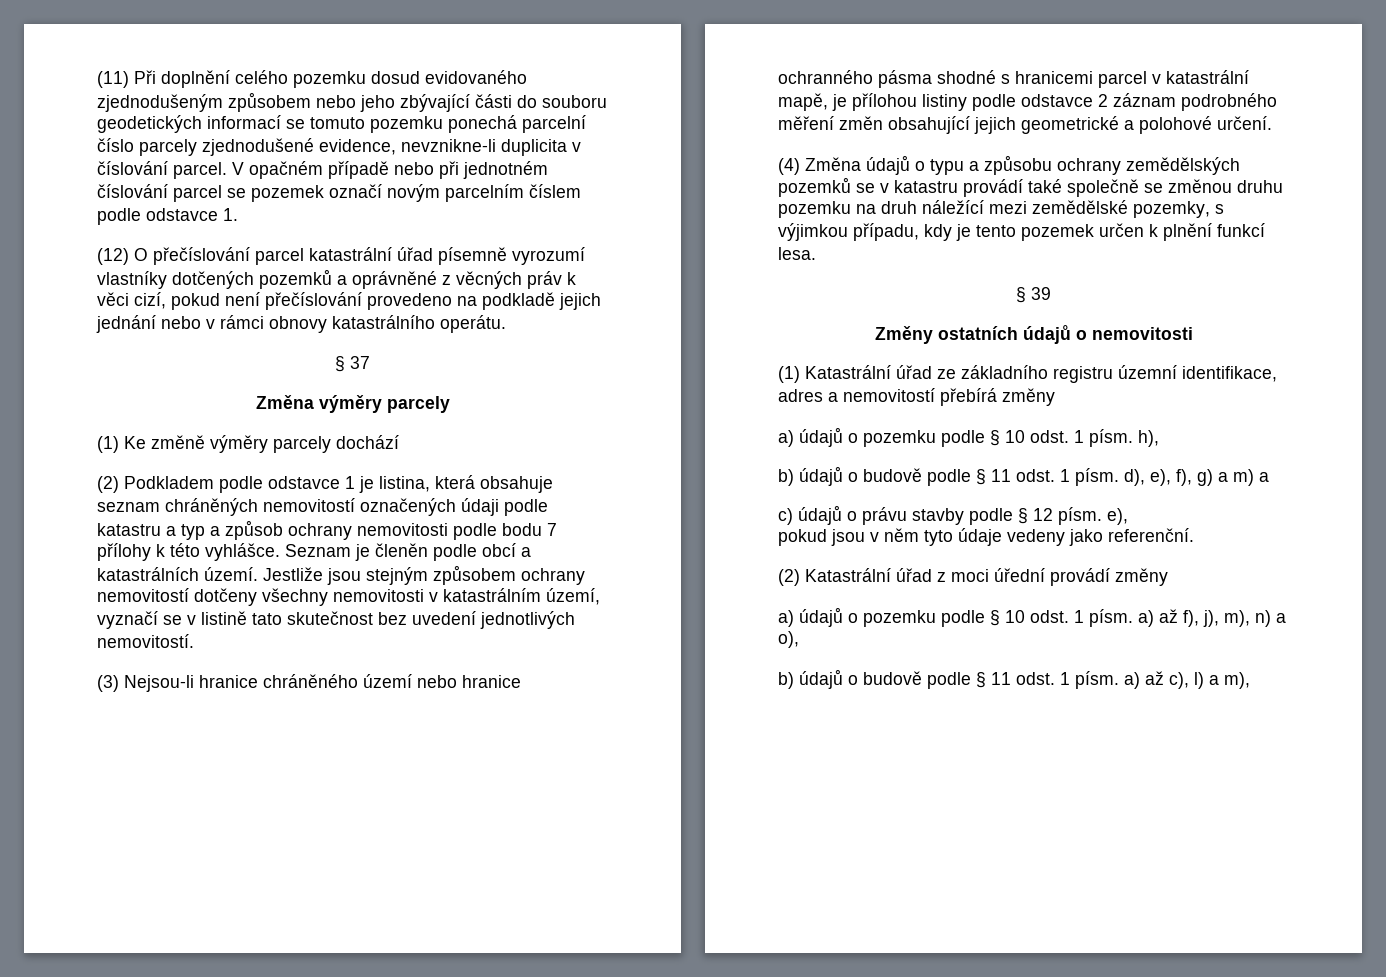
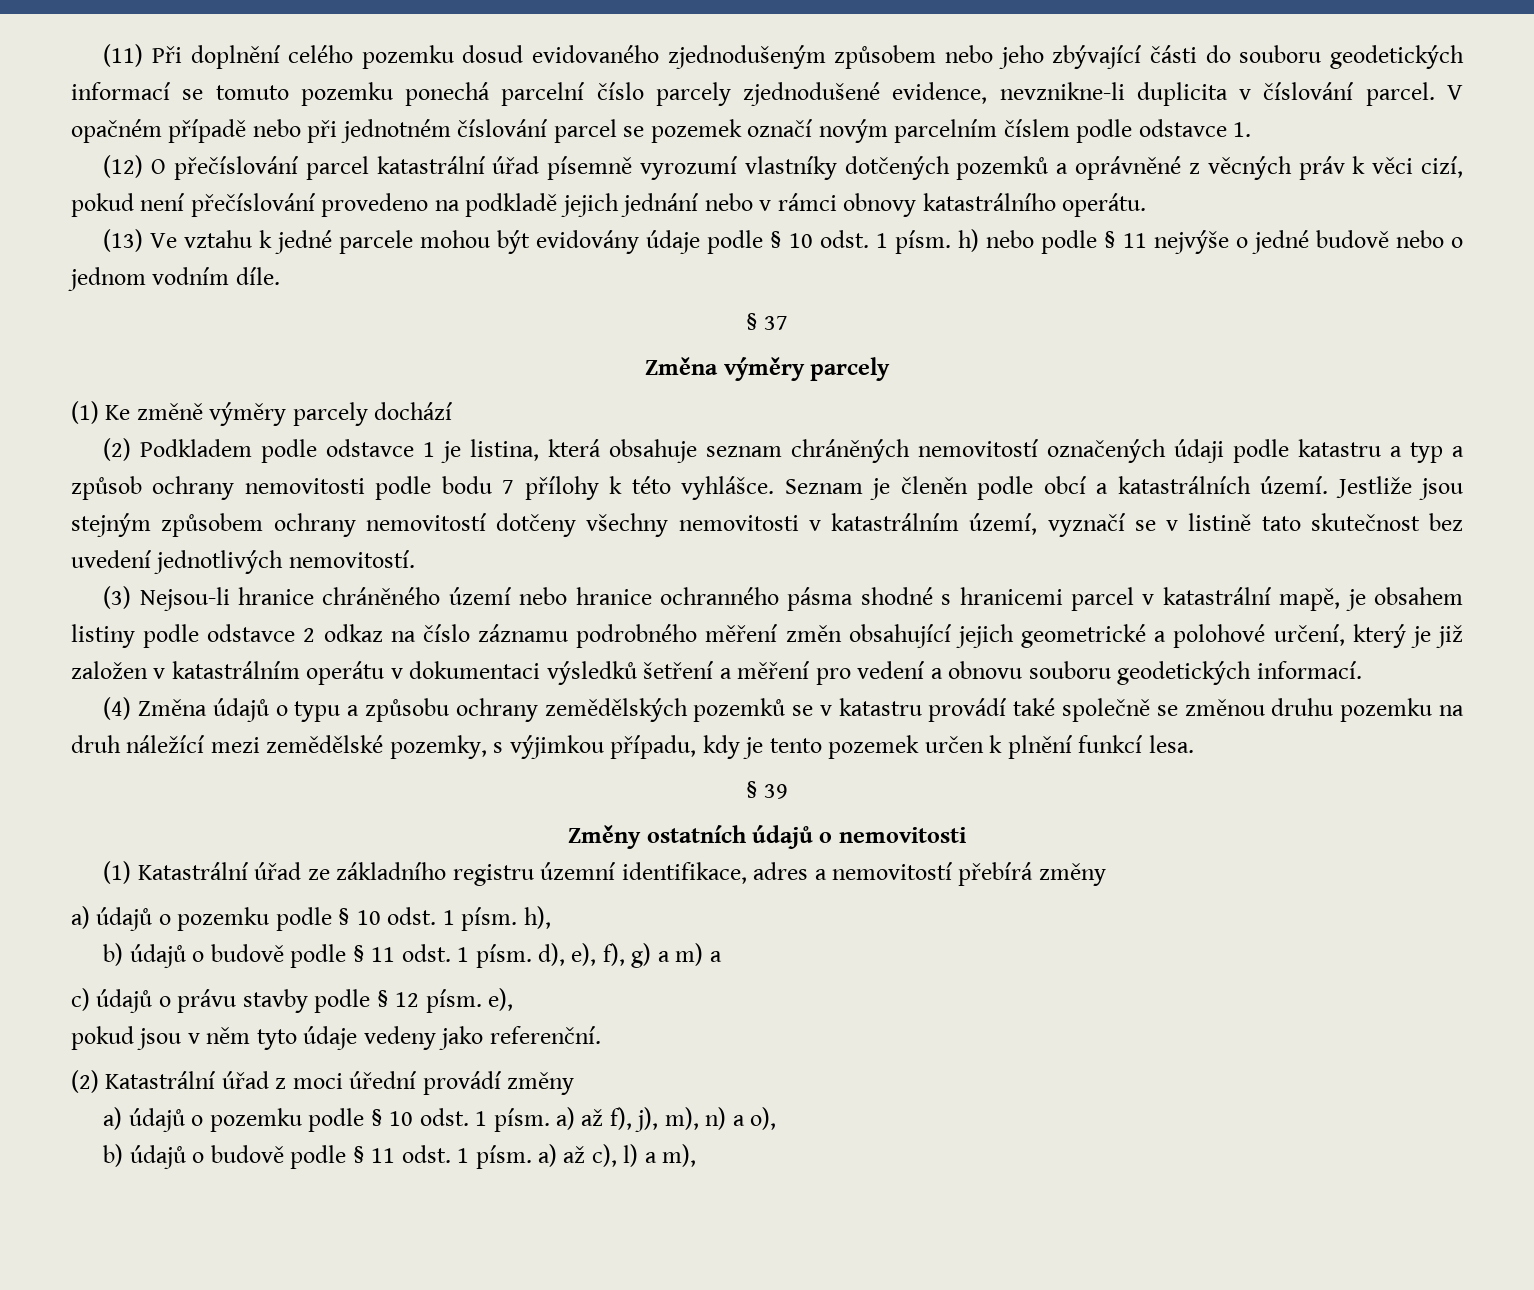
+ (13) Ve vztahu k jedné parcele mohou být evidovány údaje podle § 10 odst. 1 písm. h) nebo podle § 11 nejvýše o jedné budově nebo o jednom vodním díle.
- (3) Nejsou-li hranice chráněného území nebo hranice ochranného pásma shodné s hranicemi parcel v katastrální mapě, je přílohou listiny podle odstavce 2 záznam podrobného měření změn obsahující jejich geometrické a polohové určení.
+ (3) Nejsou-li hranice chráněného území nebo hranice ochranného pásma shodné s hranicemi parcel v katastrální mapě, je obsahem listiny podle odstavce 2 odkaz na číslo záznamu podrobného měření změn obsahující jejich geometrické a polohové určení, který je již založen v katastrálním operátu v dokumentaci výsledků šetření a měření pro vedení a obnovu souboru geodetických informací.

